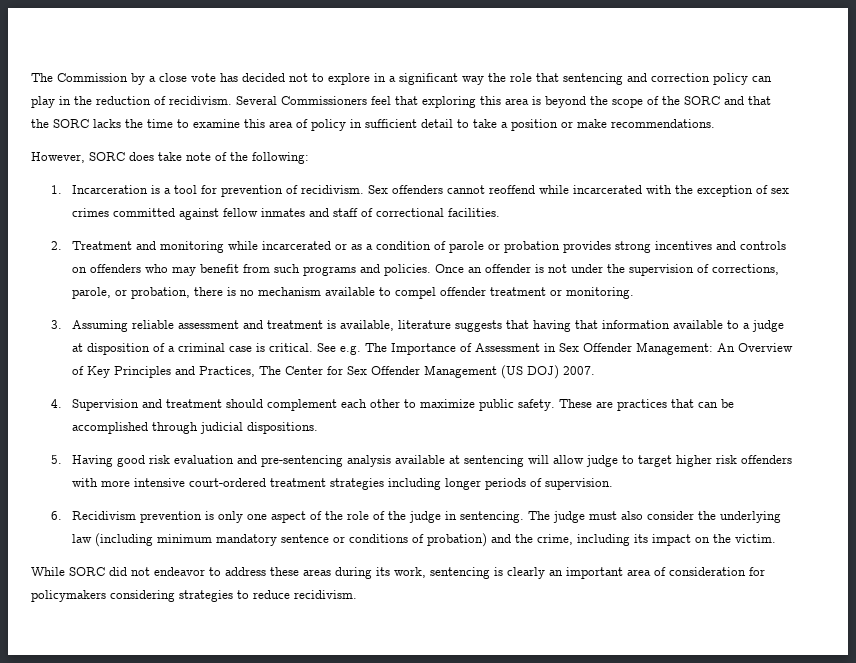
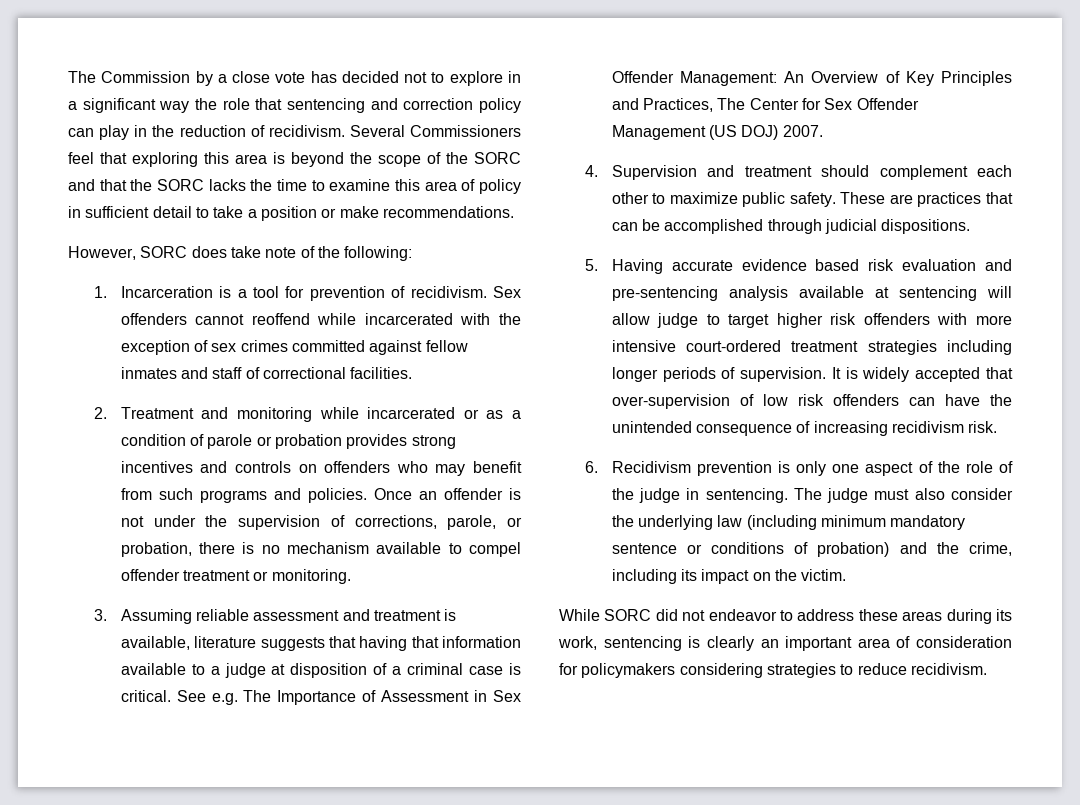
- 5. Having good risk evaluation and pre-sentencing analysis available at sentencing will allow judge to target higher risk offenders with more intensive court-ordered treatment strategies including longer periods of supervision.
+ 5. Having accurate evidence based risk evaluation and pre-sentencing analysis available at sentencing will allow judge to target higher risk offenders with more intensive court-ordered treatment strategies including longer periods of supervision. It is widely accepted that over-supervision of low risk offenders can have the unintended consequence of increasing recidivism risk.

